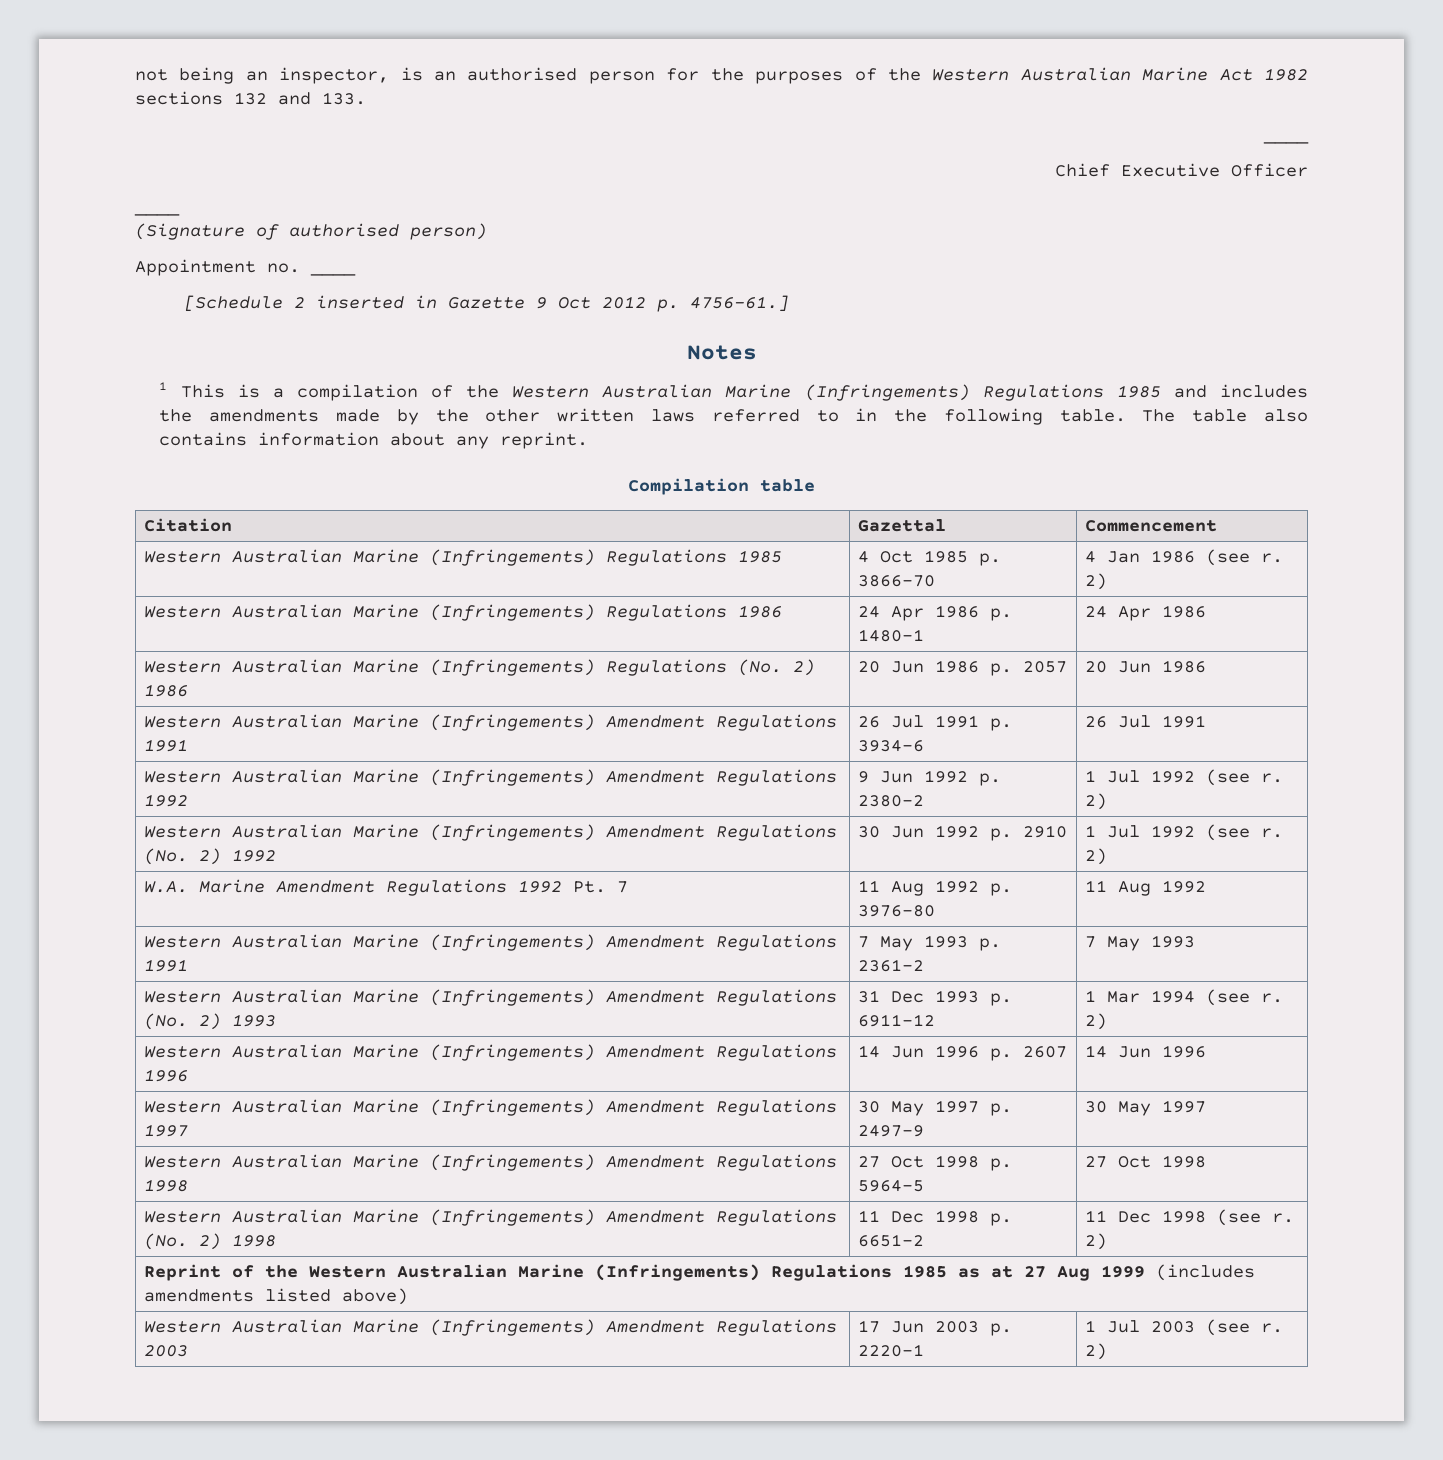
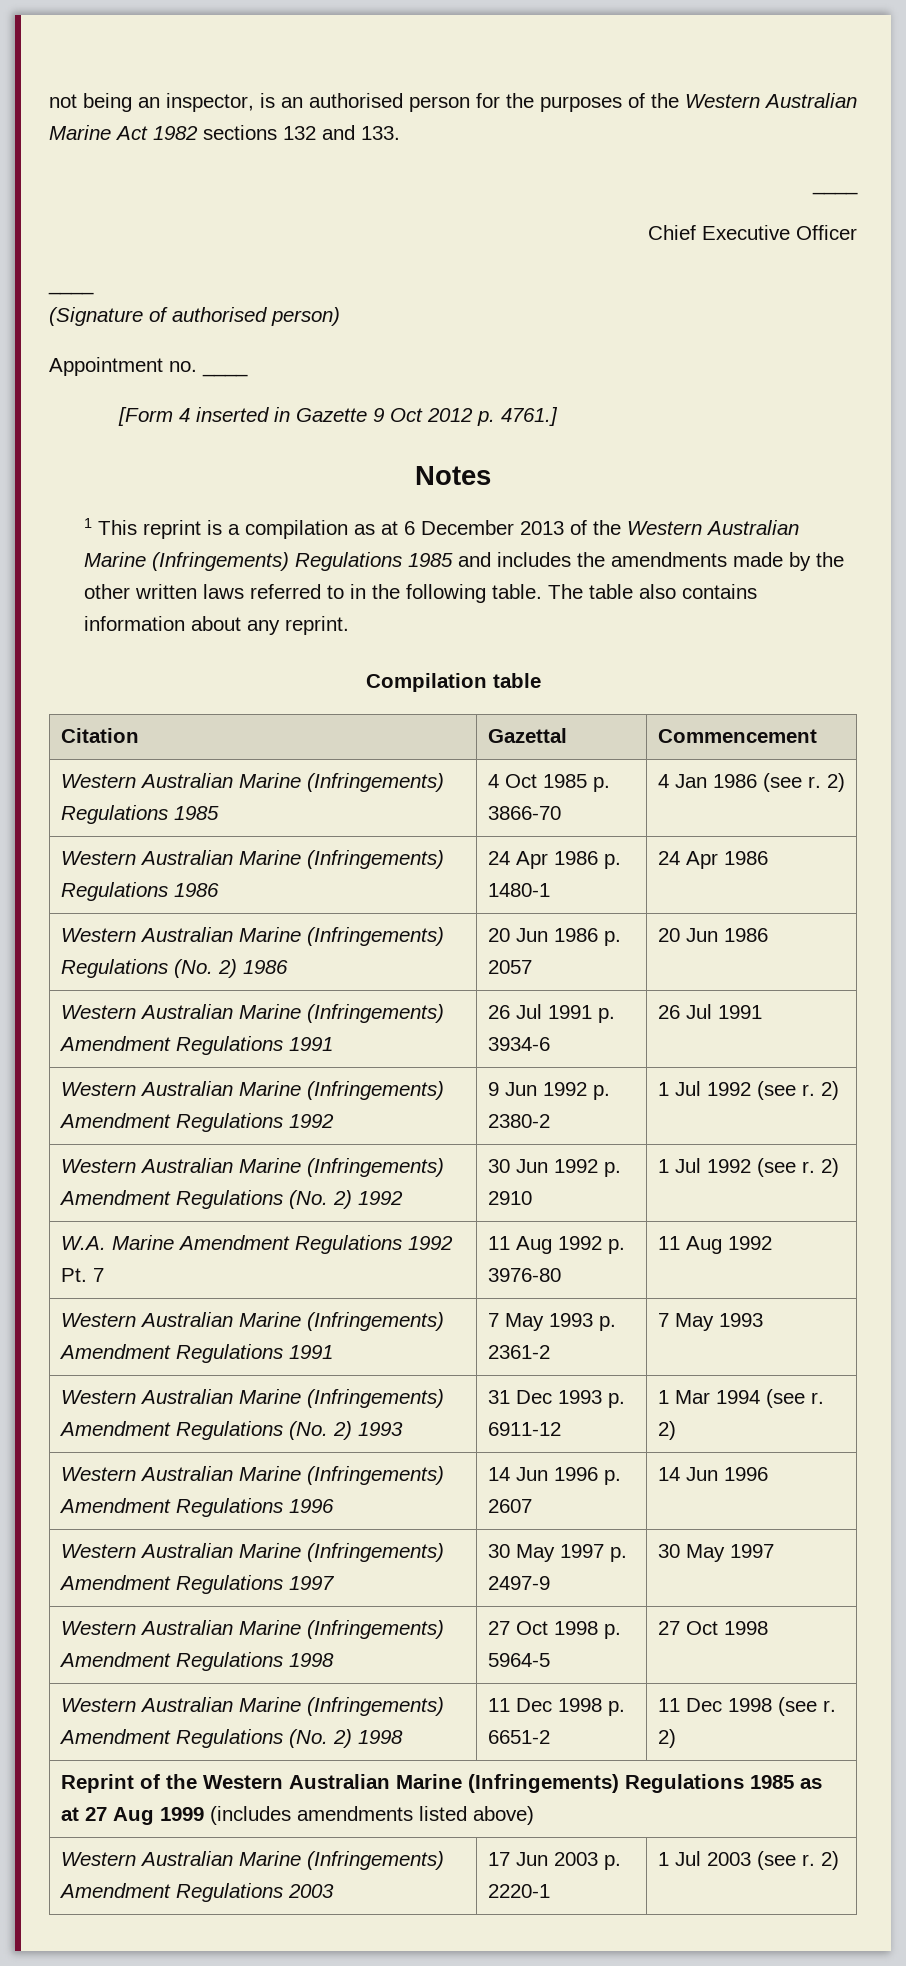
- [Schedule 2 inserted in Gazette 9 Oct 2012 p. 4756-61.]
+ [Form 4 inserted in Gazette 9 Oct 2012 p. 4761.]
- 1 This is a compilation of the Western Australian Marine (Infringements) Regulations 1985 and includes the amendments made by the other written laws referred to in the following table.
+ 1 This reprint is a compilation as at 6 December 2013 of the Western Australian Marine (Infringements) Regulations 1985 and includes the amendments made by the other written laws referred to in the following table.

